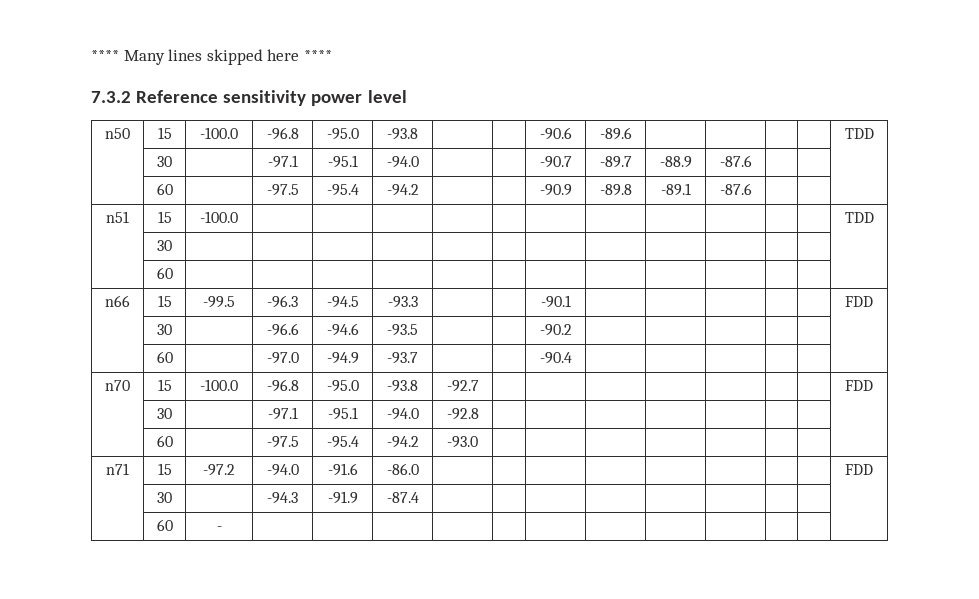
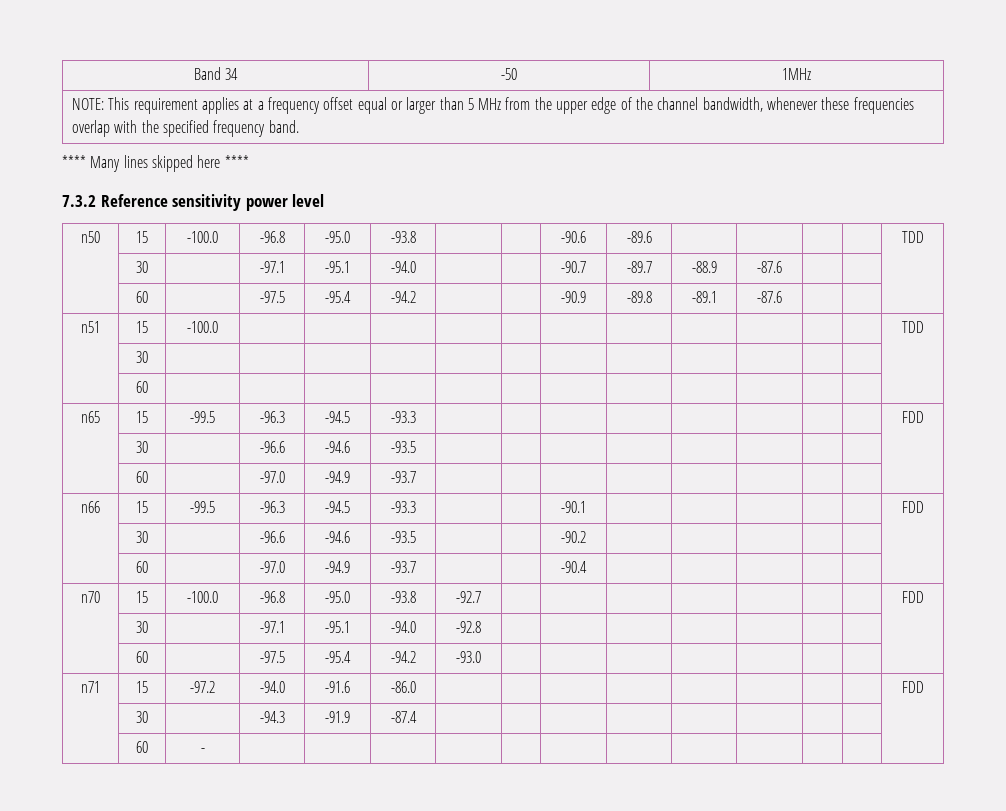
+ Band 34 | -50 | 1MHz
+ NOTE: This requirement applies at a frequency offset equal or larger than 5 MHz from the upper edge of the channel bandwidth, whenever these frequencies overlap with the specified frequency band.
+ n65 | 15 | -99.5 | -96.3 | -94.5 | -93.3 | | | | | | | | | FDD
+ | 30 | | -96.6 | -94.6 | -93.5 | | | | | | | | |
+ | 60 | | -97.0 | -94.9 | -93.7 | | | | | | | | |

